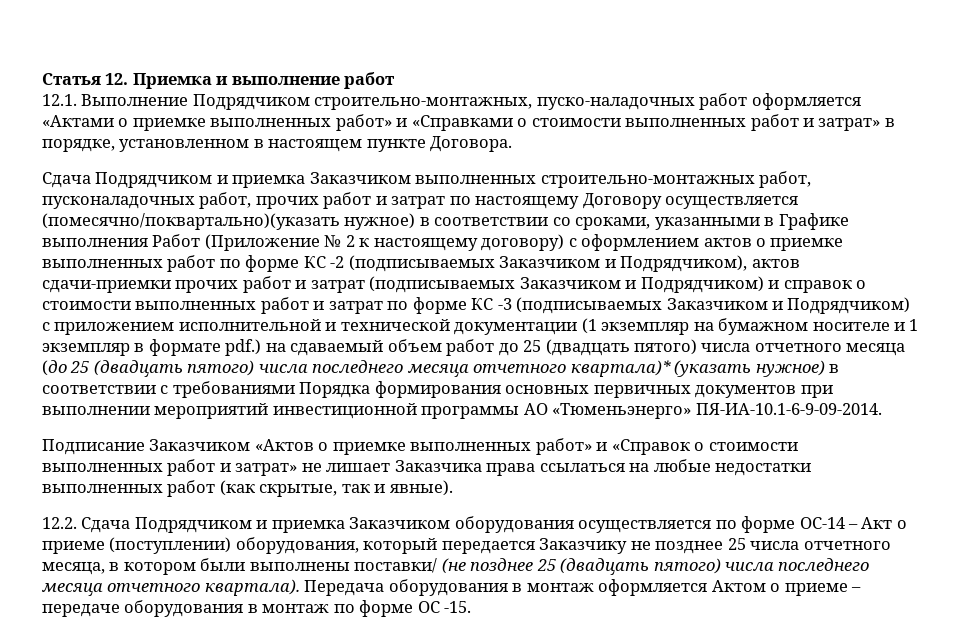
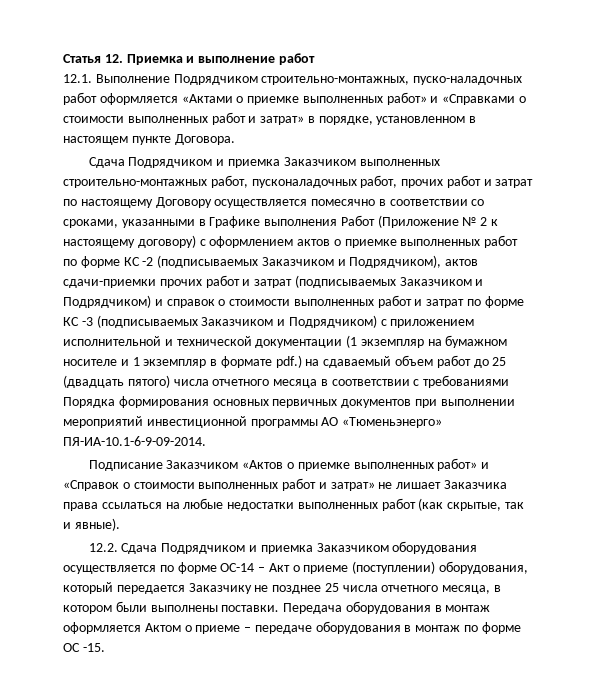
- Сдача Подрядчиком и приемка Заказчиком выполненных строительно-монтажных работ, пусконаладочных работ, прочих работ и затрат по настоящему Договору осуществляется (помесячно/поквартально)(указать нужное) в соответствии со сроками, указанными в Графике выполнения Работ (Приложение № 2 к настоящему договору) с оформлением актов о приемке выполненных работ по форме КС -2 (подписываемых Заказчиком и Подрядчиком), актов сдачи-приемки прочих работ и затрат (подписываемых Заказчиком и Подрядчиком) и справок о стоимости выполненных работ и затрат по форме КС -3 (подписываемых Заказчиком и Подрядчиком) с приложением исполнительной и технической документации (1 экземпляр на бумажном носителе и 1 экземпляр в формате pdf.) на сдаваемый объем работ до 25 (двадцать пятого) числа отчетного месяца (до 25 (двадцать пятого) числа последнего месяца отчетного квартала)* (указать нужное) в соответствии с требованиями Порядка формирования основных первичных документов при выполнении мероприятий инвестиционной программы АО «Тюменьэнерго» ПЯ-ИА-10.1-6-9-09-2014.
+ Сдача Подрядчиком и приемка Заказчиком выполненных строительно-монтажных работ, пусконаладочных работ, прочих работ и затрат по настоящему Договору осуществляется помесячно в соответствии со сроками, указанными в Графике выполнения Работ (Приложение № 2 к настоящему договору) с оформлением актов о приемке выполненных работ по форме КС -2 (подписываемых Заказчиком и Подрядчиком), актов сдачи-приемки прочих работ и затрат (подписываемых Заказчиком и Подрядчиком) и справок о стоимости выполненных работ и затрат по форме КС -3 (подписываемых Заказчиком и Подрядчиком) с приложением исполнительной и технической документации (1 экземпляр на бумажном носителе и 1 экземпляр в формате pdf.) на сдаваемый объем работ до 25 (двадцать пятого) числа отчетного месяца в соответствии с требованиями Порядка формирования основных первичных документов при выполнении мероприятий инвестиционной программы АО «Тюменьэнерго» ПЯ-ИА-10.1-6-9-09-2014.
- 12.2. Сдача Подрядчиком и приемка Заказчиком оборудования осуществляется по форме ОС-14 – Акт о приеме (поступлении) оборудования, который передается Заказчику не позднее 25 числа отчетного месяца, в котором были выполнены поставки/ (не позднее 25 (двадцать пятого) числа последнего месяца отчетного квартала).
+ 12.2. Сдача Подрядчиком и приемка Заказчиком оборудования осуществляется по форме ОС-14 – Акт о приеме (поступлении) оборудования, который передается Заказчику не позднее 25 числа отчетного месяца, в котором были выполнены поставки.

